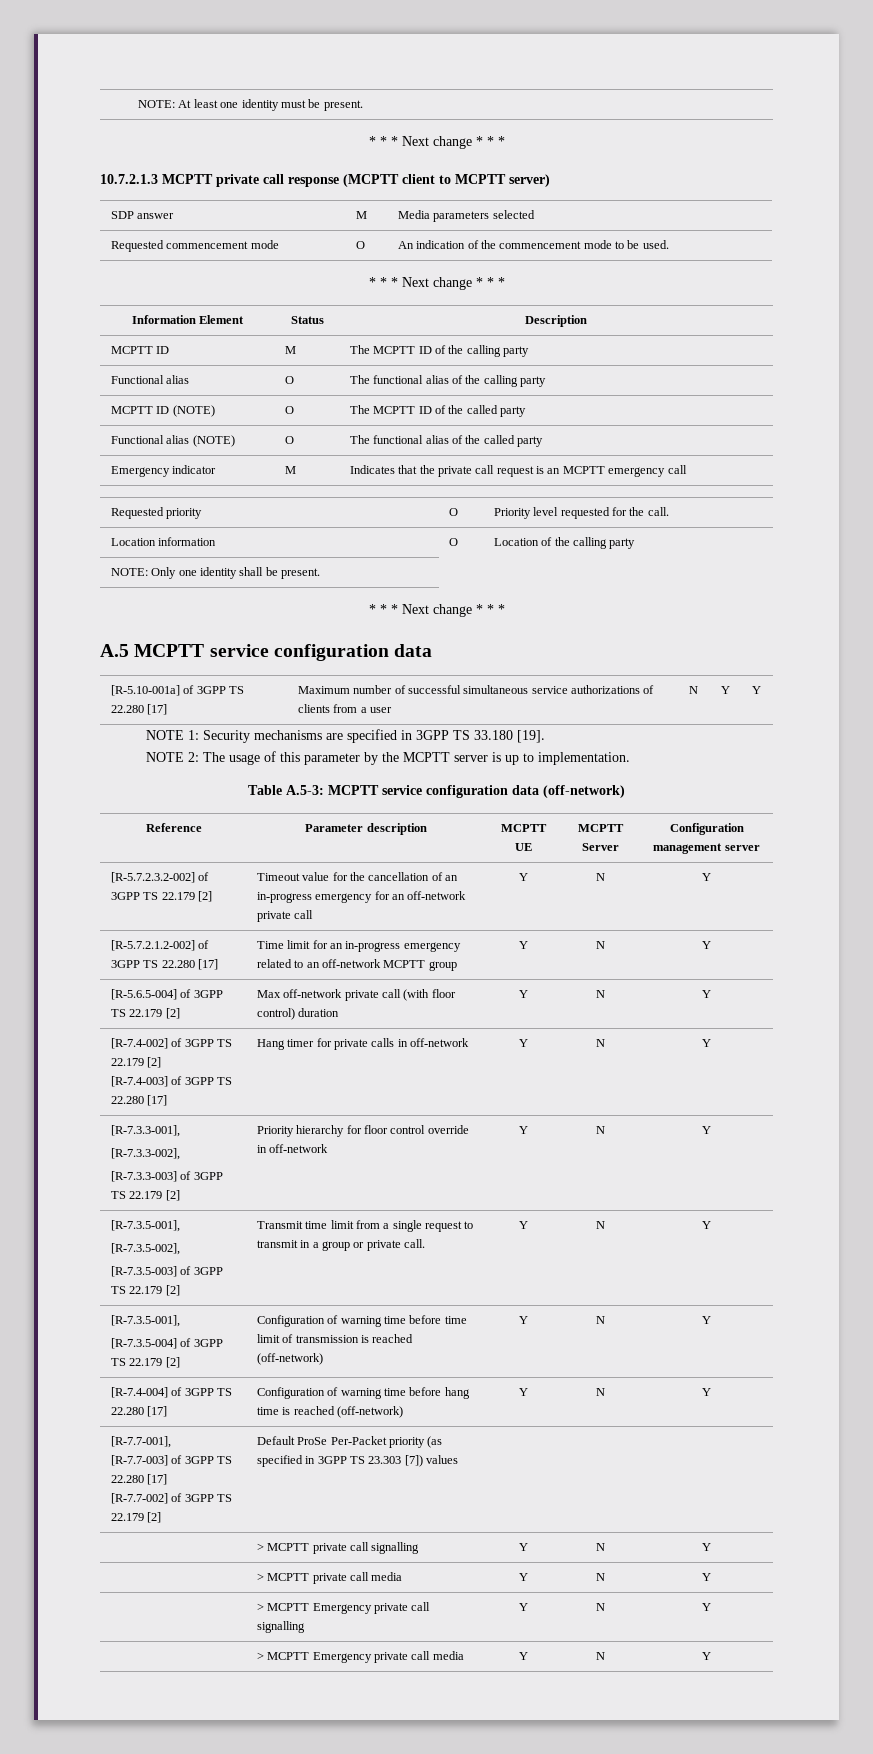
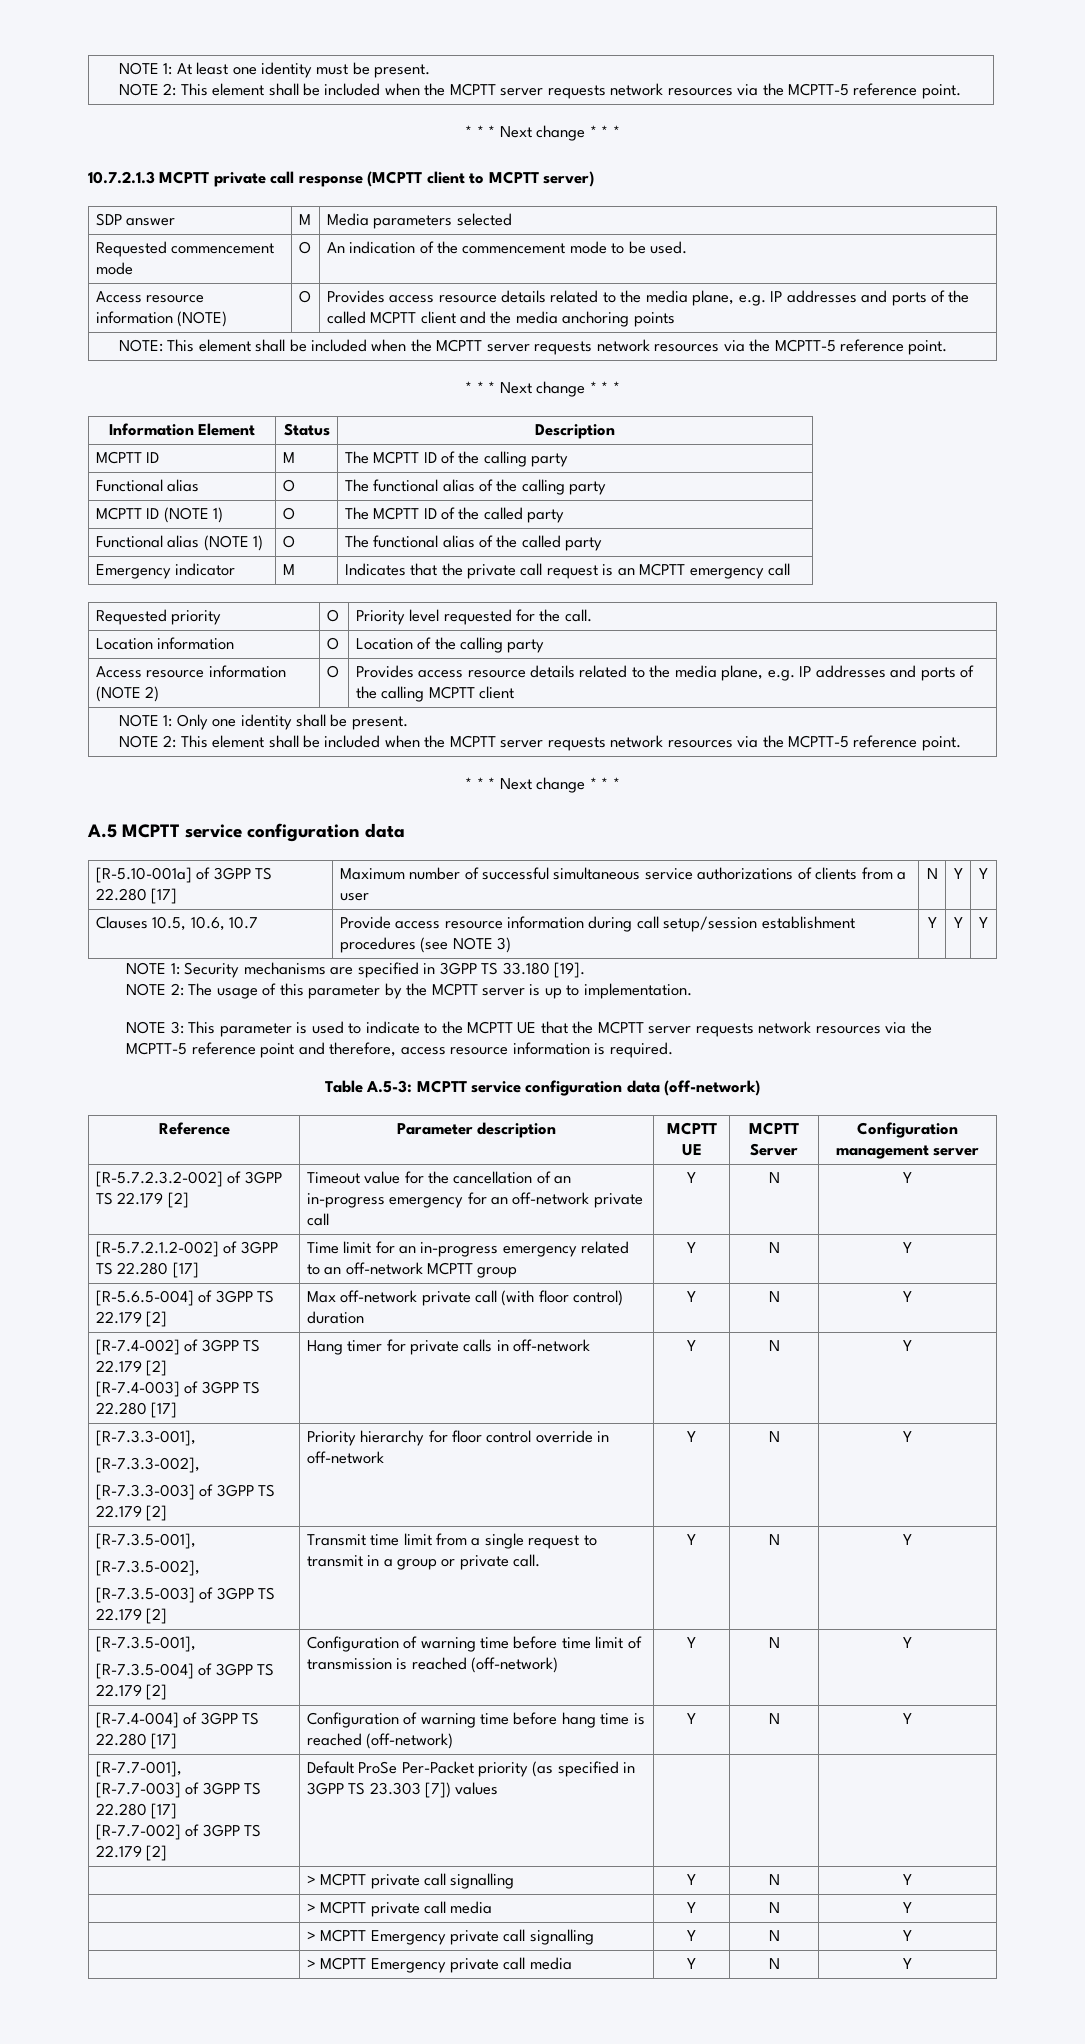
- NOTE: At least one identity must be present.
+ NOTE 1: At least one identity must be present.
+ NOTE 2: This element shall be included when the MCPTT server requests network resources via the MCPTT-5 reference point.
+ Access resource information (NOTE) | O | Provides access resource details related to the media plane, e.g. IP addresses and ports of the called MCPTT client and the media anchoring points
+ NOTE: This element shall be included when the MCPTT server requests network resources via the MCPTT-5 reference point.
- MCPTT ID (NOTE) | O | The MCPTT ID of the called party
+ MCPTT ID (NOTE 1) | O | The MCPTT ID of the called party
- Functional alias (NOTE) | O | The functional alias of the called party
+ Functional alias (NOTE 1) | O | The functional alias of the called party
- NOTE: Only one identity shall be present.
+ Access resource information (NOTE 2) | O | Provides access resource details related to the media plane, e.g. IP addresses and ports of the calling MCPTT client
+ NOTE 1: Only one identity shall be present.
+ NOTE 2: This element shall be included when the MCPTT server requests network resources via the MCPTT-5 reference point.
+ Clauses 10.5, 10.6, 10.7 | Provide access resource information during call setup/session establishment procedures (see NOTE 3) | Y | Y | Y
+ NOTE 3: This parameter is used to indicate to the MCPTT UE that the MCPTT server requests network resources via the MCPTT-5 reference point and therefore, access resource information is required.

